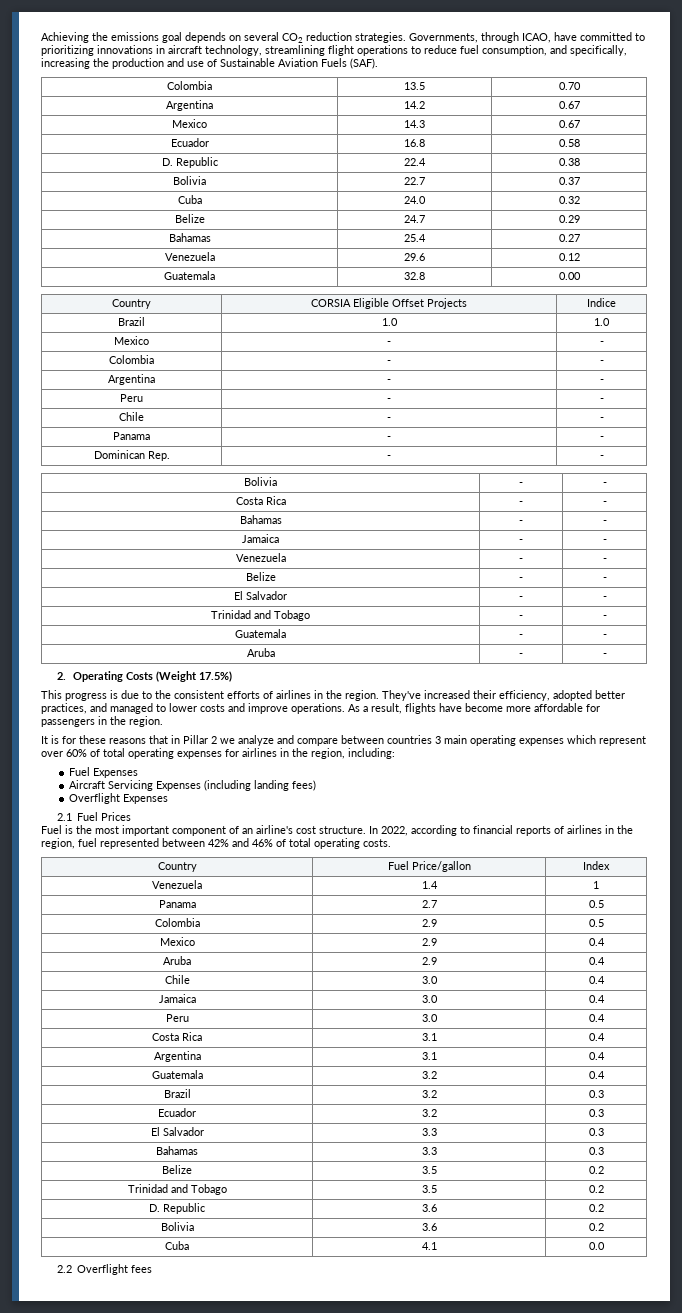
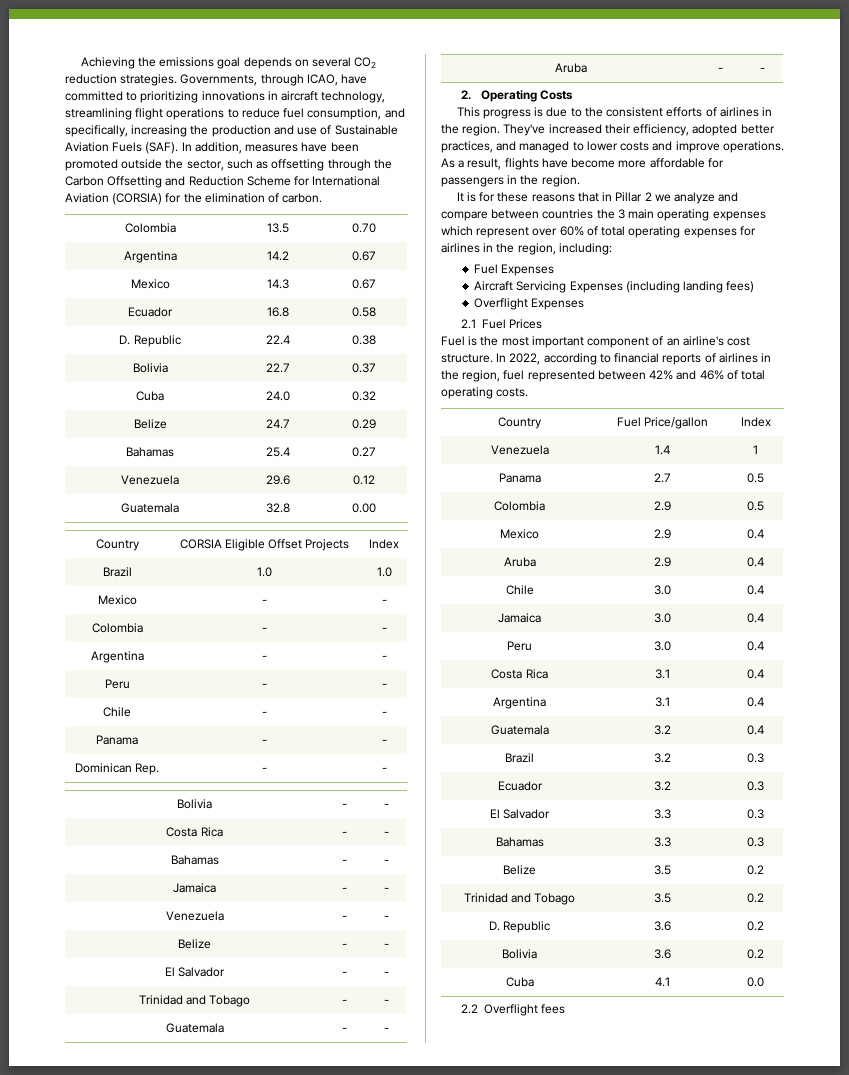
+ In addition, measures have been promoted outside the sector, such as offsetting through the Carbon Offsetting and Reduction Scheme for International Aviation (CORSIA) for the elimination of carbon.
- Country | CORSIA Eligible Offset Projects | Indice
+ Country | CORSIA Eligible Offset Projects | Index
- 2. Operating Costs (Weight 17.5%)
+ 2. Operating Costs
- It is for these reasons that in Pillar 2 we analyze and compare between countries 3 main operating expenses which represent over 60% of total operating expenses for airlines in the region, including:
+ It is for these reasons that in Pillar 2 we analyze and compare between countries the 3 main operating expenses which represent over 60% of total operating expenses for airlines in the region, including:

